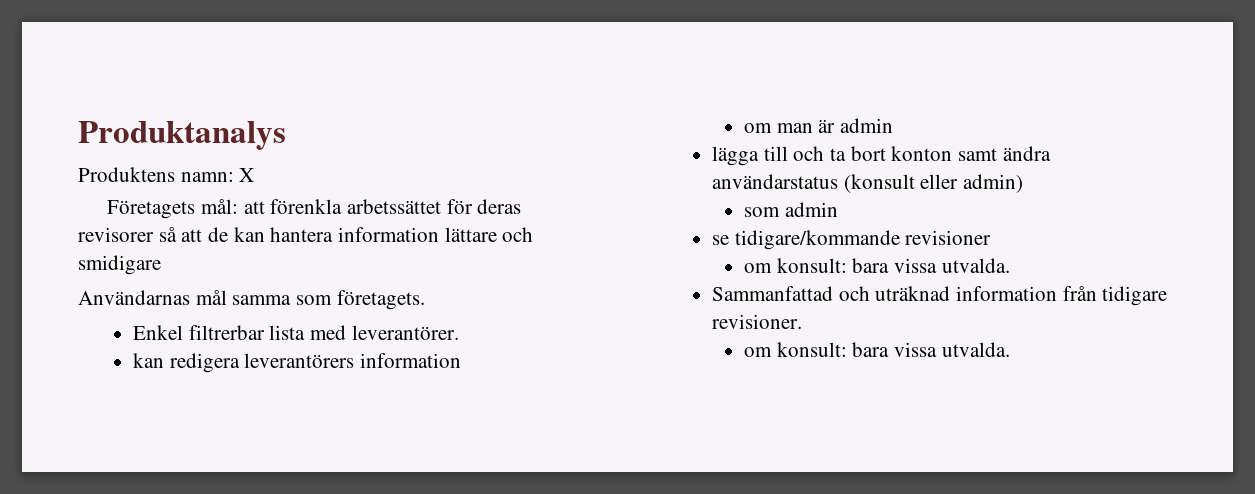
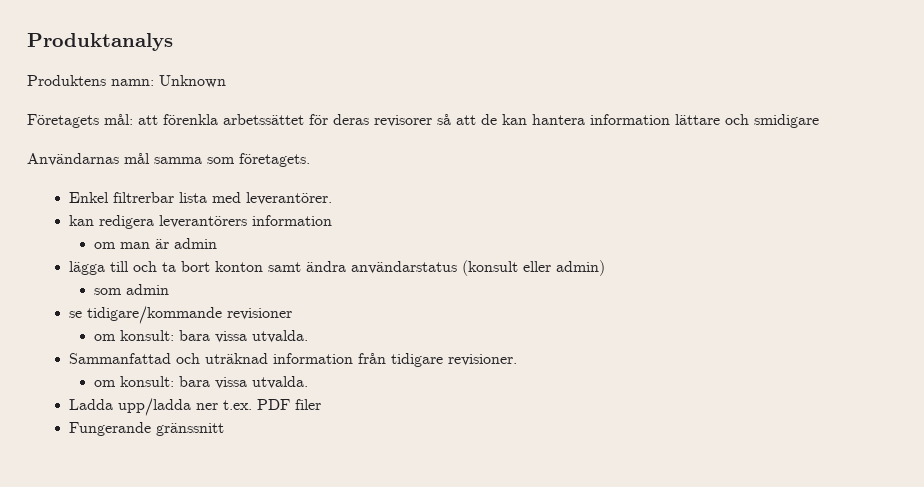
- Produktens namn: X
+ Produktens namn: Unknown
+ Ladda upp/ladda ner t.ex. PDF filer
+ Fungerande gränssnitt

